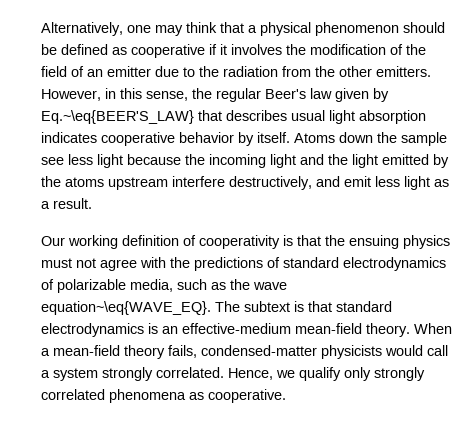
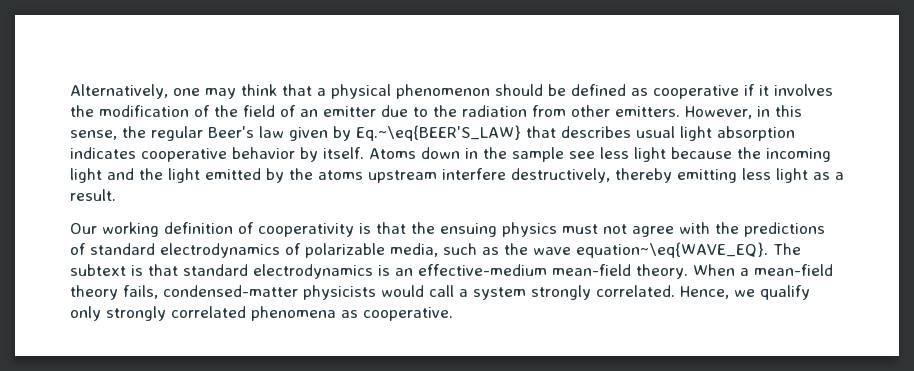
- Alternatively, one may think that a physical phenomenon should be defined as cooperative if it involves the modification of the field of an emitter due to the radiation from the other emitters.
+ Alternatively, one may think that a physical phenomenon should be defined as cooperative if it involves the modification of the field of an emitter due to the radiation from other emitters.
- Atoms down the sample see less light because the incoming light and the light emitted by the atoms upstream interfere destructively, and emit less light as a result.
+ Atoms down in the sample see less light because the incoming light and the light emitted by the atoms upstream interfere destructively, thereby emitting less light as a result.

